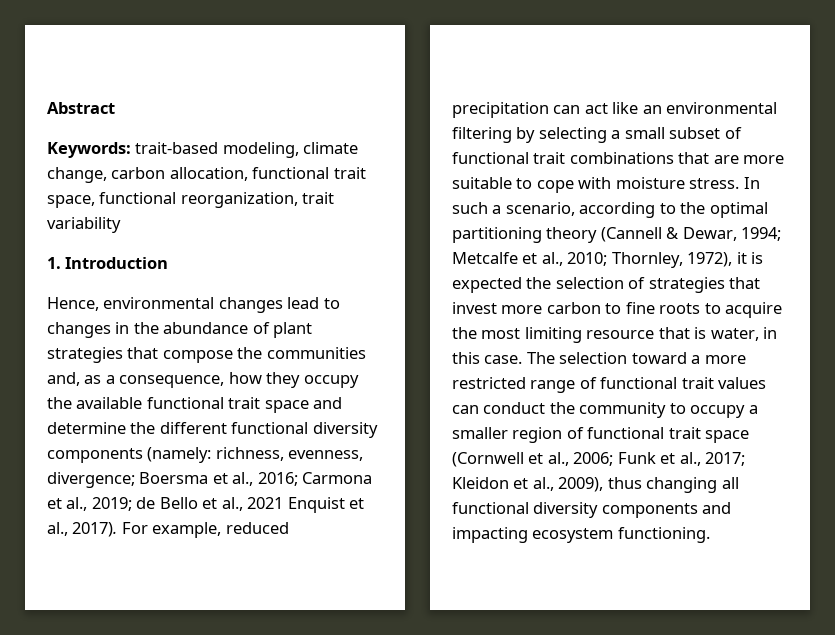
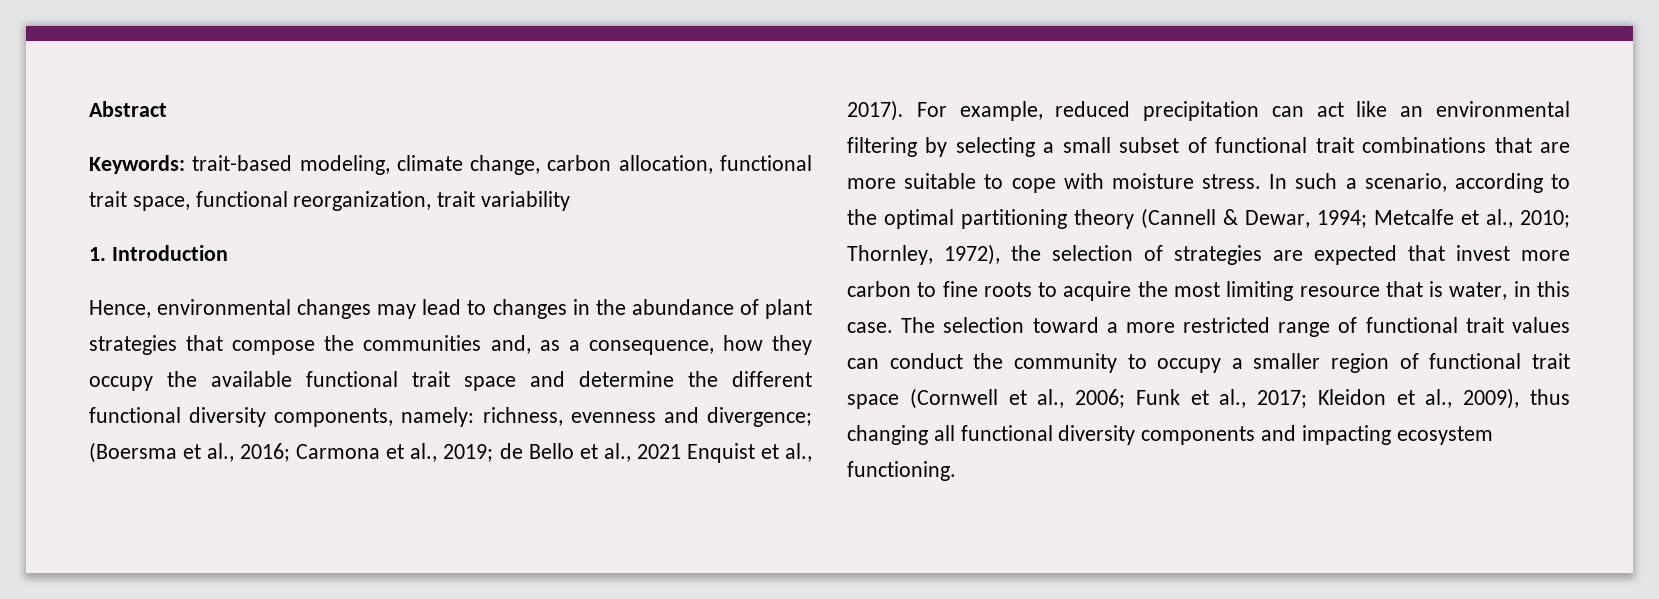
- Hence, environmental changes lead to changes in the abundance of plant strategies that compose the communities and, as a consequence, how they occupy the available functional trait space and determine the different functional diversity components (namely: richness, evenness, divergence; Boersma et al., 2016; Carmona et al., 2019; de Bello et al., 2021 Enquist et al., 2017).
+ Hence, environmental changes may lead to changes in the abundance of plant strategies that compose the communities and, as a consequence, how they occupy the available functional trait space and determine the different functional diversity components, namely: richness, evenness and divergence; (Boersma et al., 2016; Carmona et al., 2019; de Bello et al., 2021 Enquist et al., 2017).
- In such a scenario, according to the optimal partitioning theory (Cannell & Dewar, 1994; Metcalfe et al., 2010; Thornley, 1972), it is expected the selection of strategies that invest more carbon to fine roots to acquire the most limiting resource that is water, in this case.
+ In such a scenario, according to the optimal partitioning theory (Cannell & Dewar, 1994; Metcalfe et al., 2010; Thornley, 1972), the selection of strategies are expected that invest more carbon to fine roots to acquire the most limiting resource that is water, in this case.

